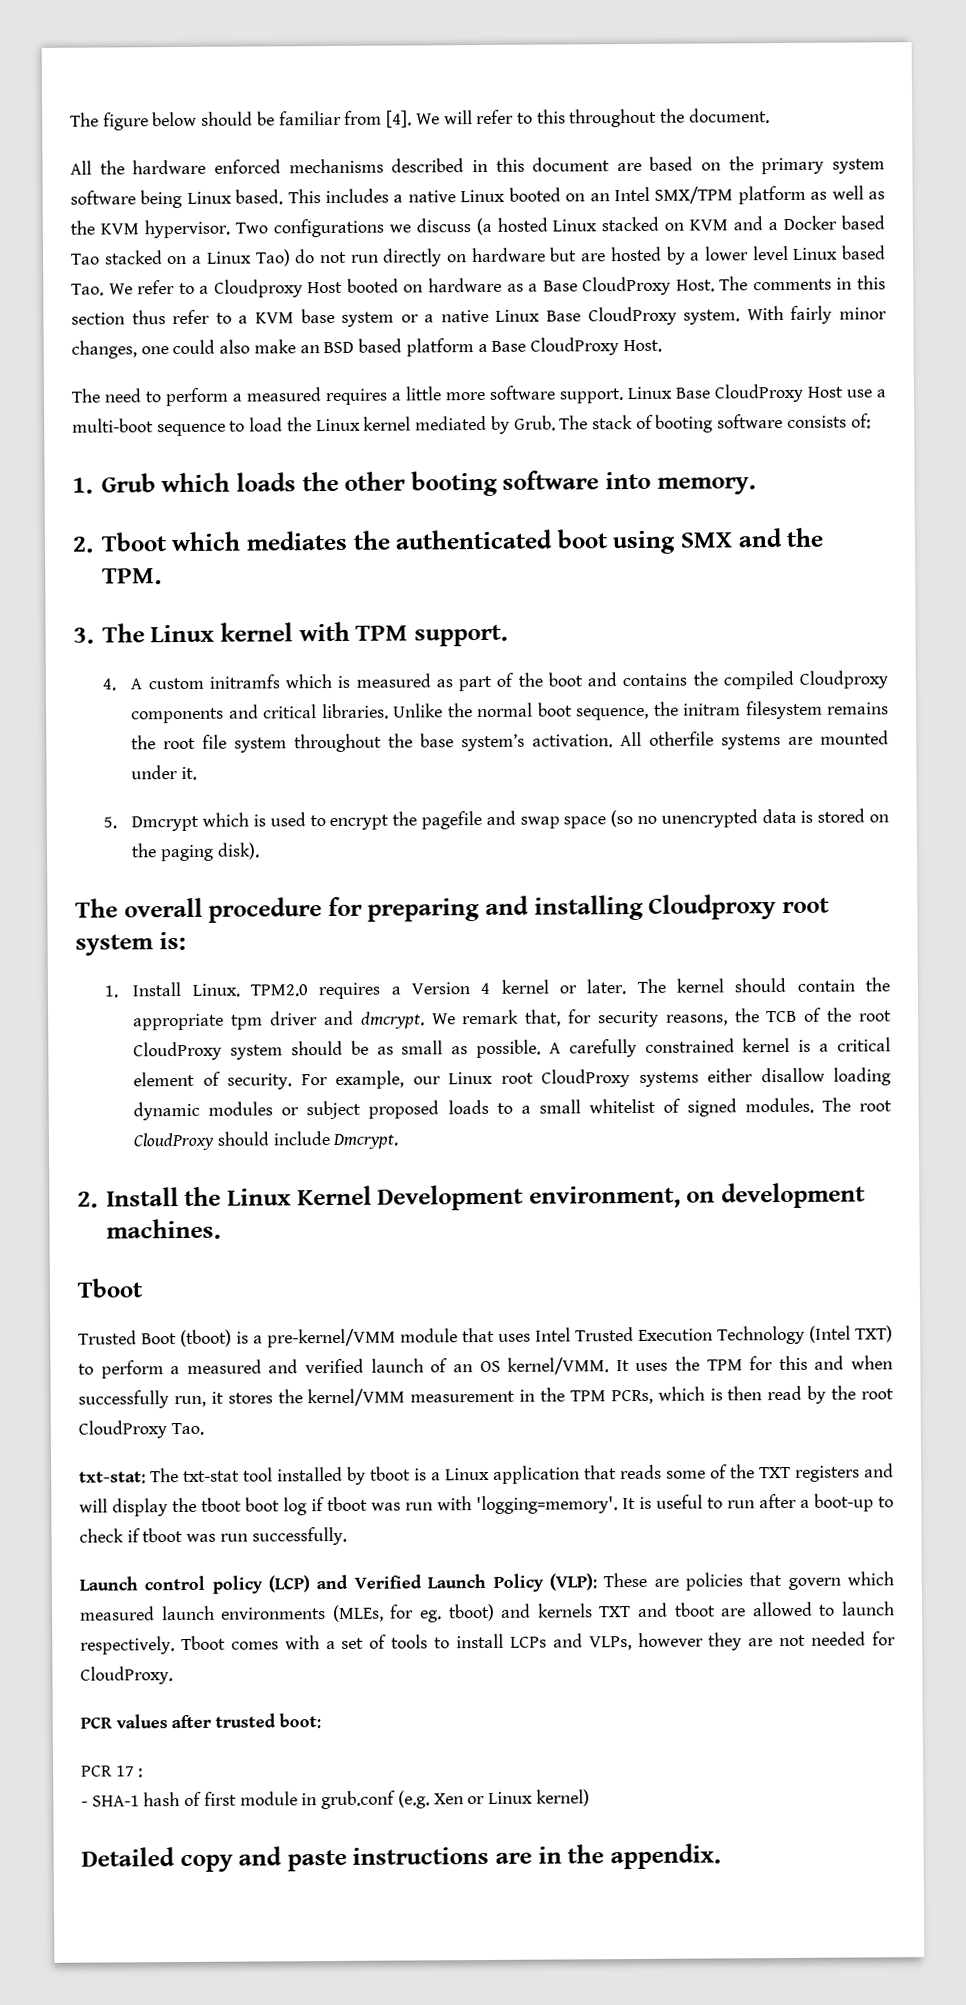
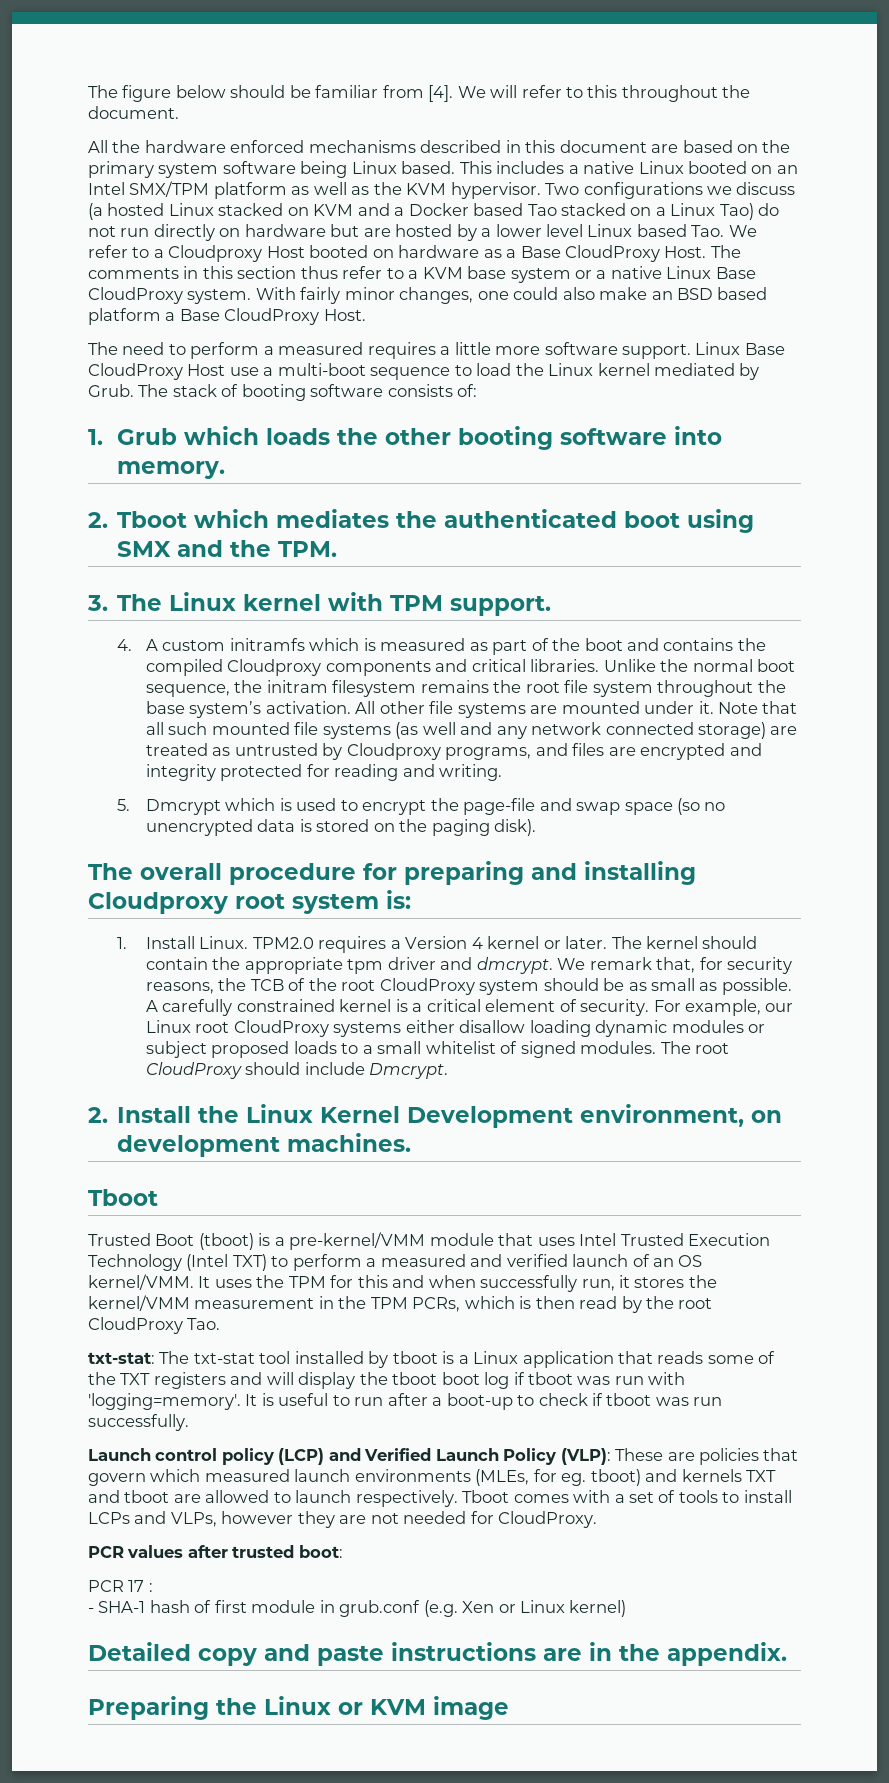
- All otherfile systems are mounted under it.
+ All other file systems are mounted under it. Note that all such mounted file systems (as well and any network connected storage) are treated as untrusted by Cloudproxy programs, and files are encrypted and integrity protected for reading and writing.
- 5. Dmcrypt which is used to encrypt the pagefile and swap space (so no unencrypted data is stored on the paging disk).
+ 5. Dmcrypt which is used to encrypt the page-file and swap space (so no unencrypted data is stored on the paging disk).
+ Preparing the Linux or KVM image

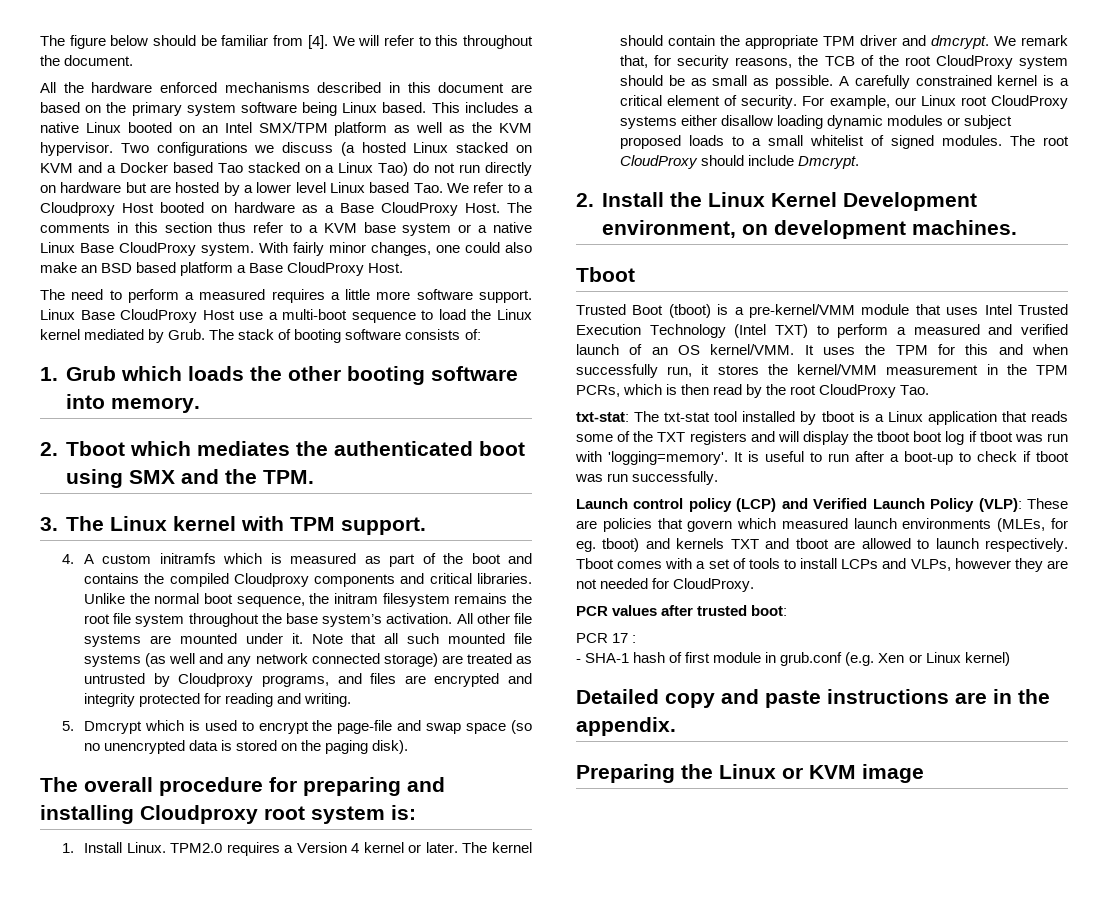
- The kernel should contain the appropriate tpm driver and dmcrypt.
+ The kernel should contain the appropriate TPM driver and dmcrypt.

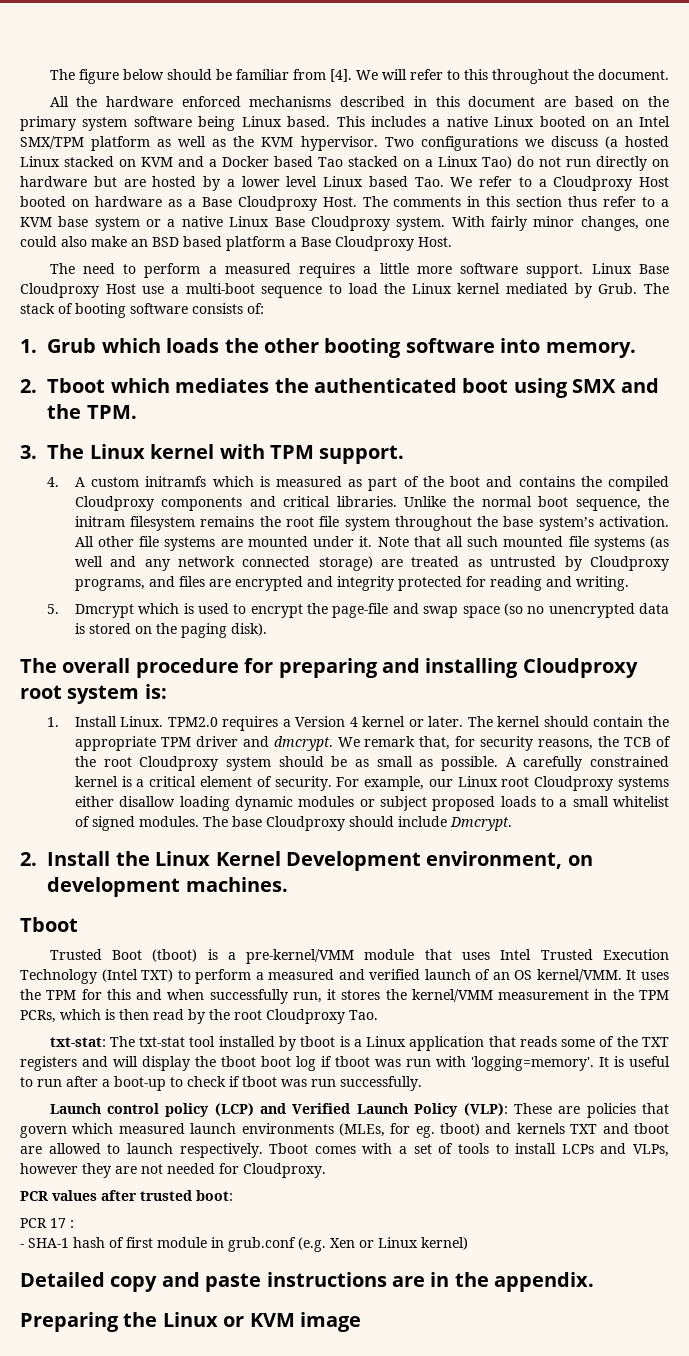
- Two configurations we discuss (a hosted Linux stacked on KVM and a Docker based Tao stacked on a Linux Tao) do not run directly on hardware but are hosted by a lower level Linux based Tao. We refer to a Cloudproxy Host booted on hardware as a Base CloudProxy Host.
+ Two configurations we discuss (a hosted Linux stacked on KVM and a Docker based Tao stacked on a Linux Tao) do not run directly on hardware but are hosted by a lower level Linux based Tao. We refer to a Cloudproxy Host booted on hardware as a Base Cloudproxy Host.
- The comments in this section thus refer to a KVM base system or a native Linux Base CloudProxy system.
+ The comments in this section thus refer to a KVM base system or a native Linux Base Cloudproxy system.
- With fairly minor changes, one could also make an BSD based platform a Base CloudProxy Host.
+ With fairly minor changes, one could also make an BSD based platform a Base Cloudproxy Host.
- Linux Base CloudProxy Host use a multi-boot sequence to load the Linux kernel mediated by Grub.
+ Linux Base Cloudproxy Host use a multi-boot sequence to load the Linux kernel mediated by Grub.
- We remark that, for security reasons, the TCB of the root CloudProxy system should be as small as possible.
+ We remark that, for security reasons, the TCB of the root Cloudproxy system should be as small as possible.
- For example, our Linux root CloudProxy systems either disallow loading dynamic modules or subject proposed loads to a small whitelist of signed modules.
+ For example, our Linux root Cloudproxy systems either disallow loading dynamic modules or subject proposed loads to a small whitelist of signed modules.
- The root CloudProxy should include Dmcrypt.
+ The base Cloudproxy should include Dmcrypt.
- It uses the TPM for this and when successfully run, it stores the kernel/VMM measurement in the TPM PCRs, which is then read by the root CloudProxy Tao.
+ It uses the TPM for this and when successfully run, it stores the kernel/VMM measurement in the TPM PCRs, which is then read by the root Cloudproxy Tao.
- Tboot comes with a set of tools to install LCPs and VLPs, however they are not needed for CloudProxy.
+ Tboot comes with a set of tools to install LCPs and VLPs, however they are not needed for Cloudproxy.

